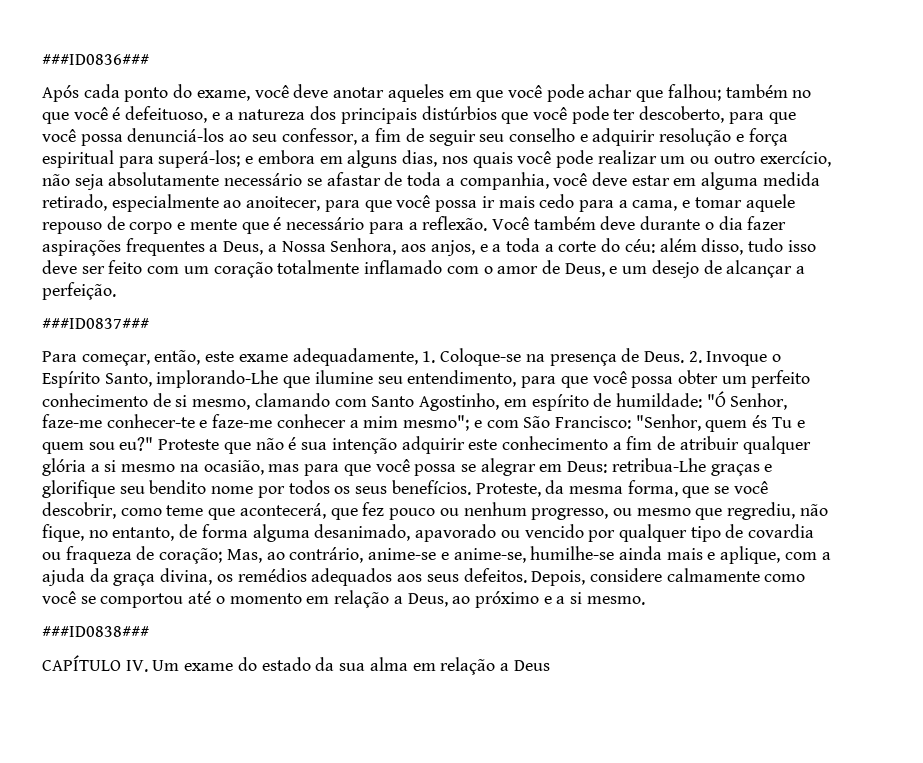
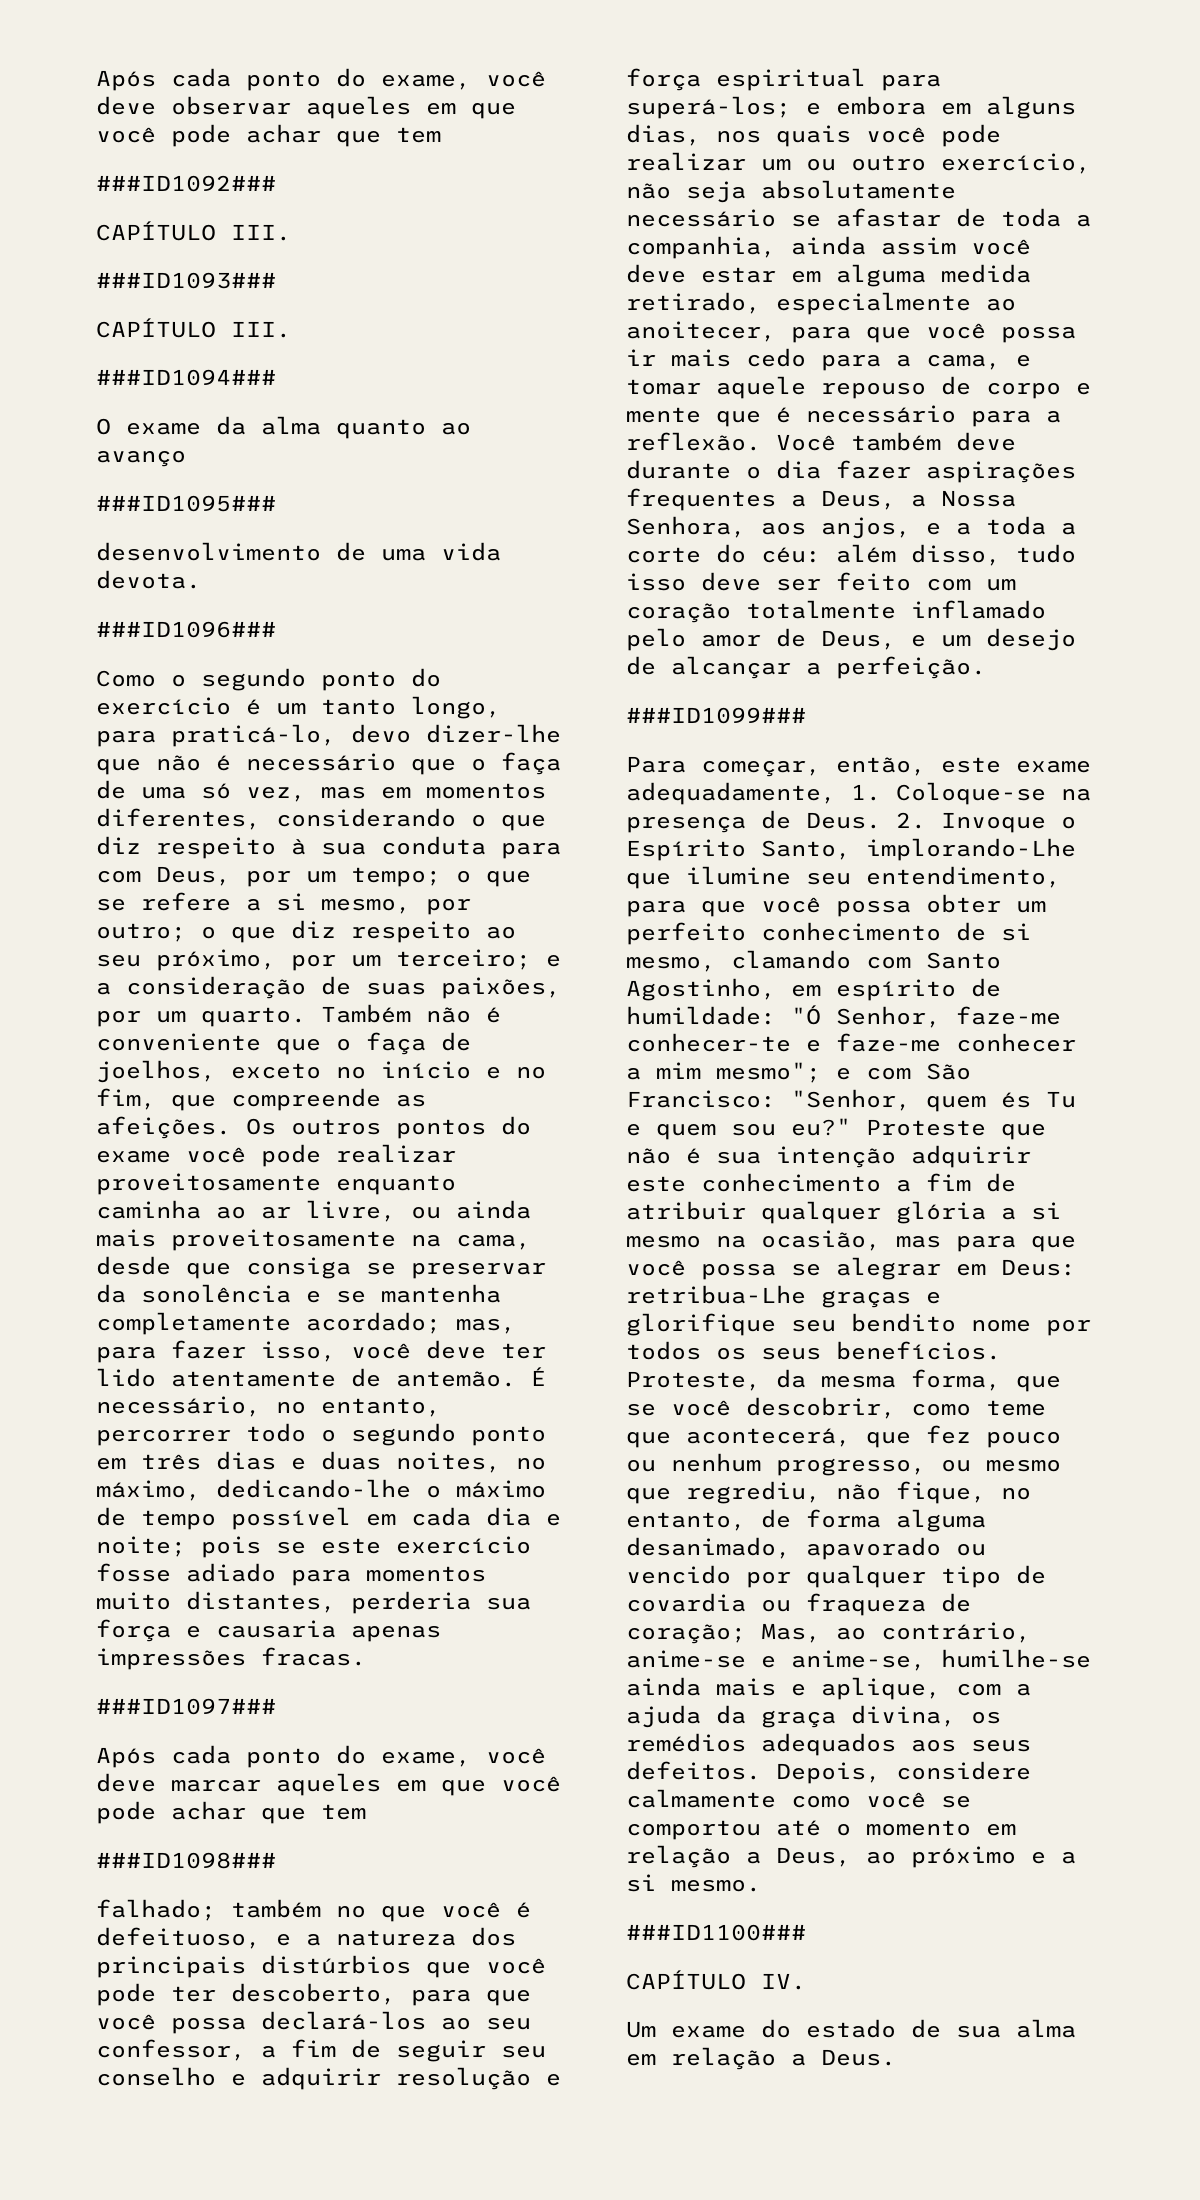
- ###ID0836###
- Após cada ponto do exame, você deve anotar aqueles em que você pode achar que falhou;
+ Após cada ponto do exame, você deve observar aqueles em que você pode achar que tem
+ ###ID1092###
+ CAPÍTULO III.
+ ###ID1093###
+ CAPÍTULO III.
+ ###ID1094###
+ O exame da alma quanto ao avanço
+ ###ID1095###
+ desenvolvimento de uma vida devota.
+ ###ID1096###
+ Como o segundo ponto do exercício é um tanto longo, para praticá-lo, devo dizer-lhe que não é necessário que o faça de uma só vez, mas em momentos diferentes, considerando o que diz respeito à sua conduta para com Deus, por um tempo; o que se refere a si mesmo, por outro; o que diz respeito ao seu próximo, por um terceiro; e a consideração de suas paixões, por um quarto. Também não é conveniente que o faça de joelhos, exceto no início e no fim, que compreende as afeições. Os outros pontos do exame você pode realizar proveitosamente enquanto caminha ao ar livre, ou ainda mais proveitosamente na cama, desde que consiga se preservar da sonolência e se mantenha completamente acordado; mas, para fazer isso, você deve ter lido atentamente de antemão. É necessário, no entanto, percorrer todo o segundo ponto em três dias e duas noites, no máximo, dedicando-lhe o máximo de tempo possível em cada dia e noite; pois se este exercício fosse adiado para momentos muito distantes, perderia sua força e causaria apenas impressões fracas.
+ ###ID1097###
+ Após cada ponto do exame, você deve marcar aqueles em que você pode achar que tem
+ ###ID1098###
+ falhado;
- também no que você é defeituoso, e a natureza dos principais distúrbios que você pode ter descoberto, para que você possa denunciá-los ao seu confessor, a fim de seguir seu conselho e adquirir resolução e força espiritual para superá-los;
+ também no que você é defeituoso, e a natureza dos principais distúrbios que você pode ter descoberto, para que você possa declará-los ao seu confessor, a fim de seguir seu conselho e adquirir resolução e força espiritual para superá-los;
- e embora em alguns dias, nos quais você pode realizar um ou outro exercício, não seja absolutamente necessário se afastar de toda a companhia, você deve estar em alguma medida retirado, especialmente ao anoitecer, para que você possa ir mais cedo para a cama, e tomar aquele repouso de corpo e mente que é necessário para a reflexão.
+ e embora em alguns dias, nos quais você pode realizar um ou outro exercício, não seja absolutamente necessário se afastar de toda a companhia, ainda assim você deve estar em alguma medida retirado, especialmente ao anoitecer, para que você possa ir mais cedo para a cama, e tomar aquele repouso de corpo e mente que é necessário para a reflexão.
- Você também deve durante o dia fazer aspirações frequentes a Deus, a Nossa Senhora, aos anjos, e a toda a corte do céu: além disso, tudo isso deve ser feito com um coração totalmente inflamado com o amor de Deus, e um desejo de alcançar a perfeição.
+ Você também deve durante o dia fazer aspirações frequentes a Deus, a Nossa Senhora, aos anjos, e a toda a corte do céu: além disso, tudo isso deve ser feito com um coração totalmente inflamado pelo amor de Deus, e um desejo de alcançar a perfeição.
- ###ID0837###
+ ###ID1099###
- ###ID0838###
+ ###ID1100###
- CAPÍTULO IV. Um exame do estado da sua alma em relação a Deus
+ CAPÍTULO IV.
+ Um exame do estado de sua alma em relação a Deus.

